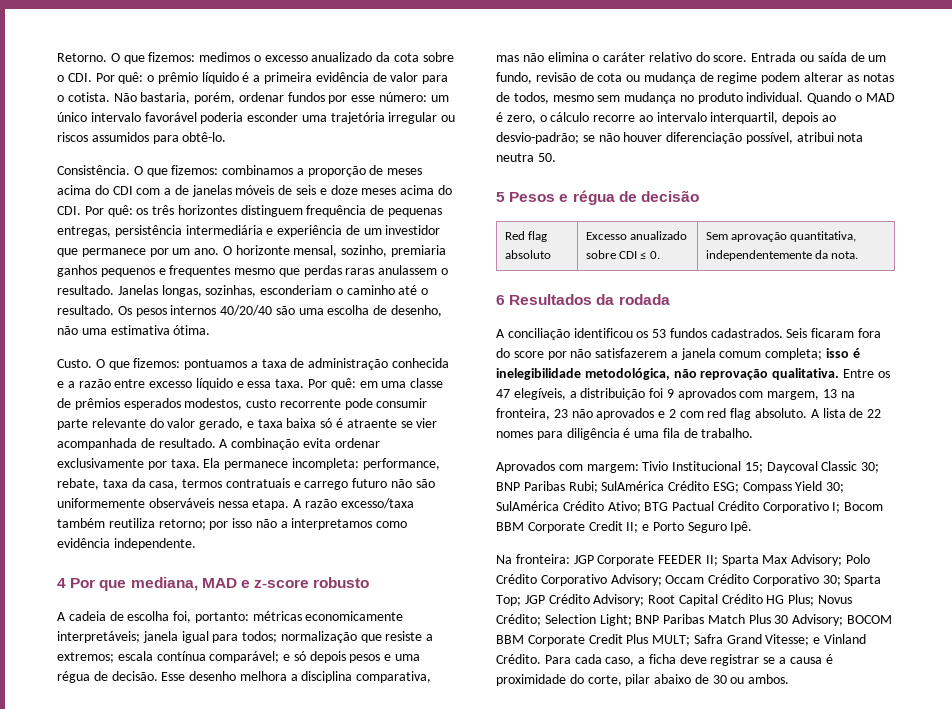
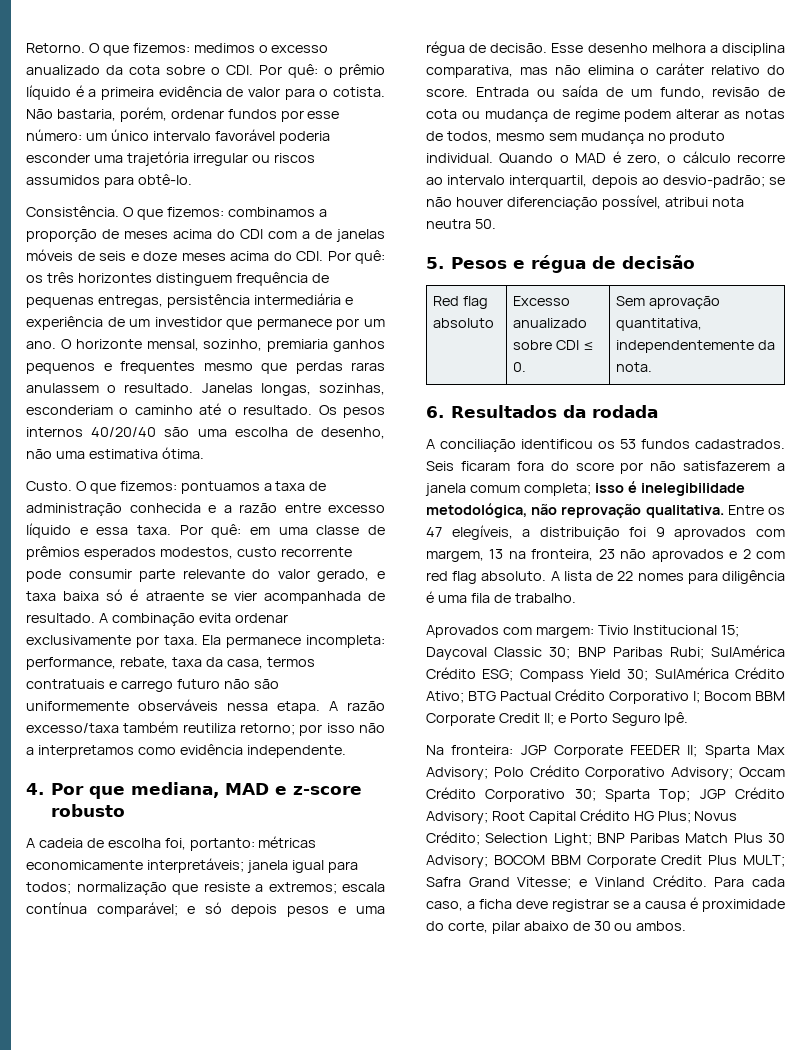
- 4 Por que mediana, MAD e z-score robusto
+ 4. Por que mediana, MAD e z-score robusto
- 5 Pesos e régua de decisão
+ 5. Pesos e régua de decisão
- 6 Resultados da rodada
+ 6. Resultados da rodada

